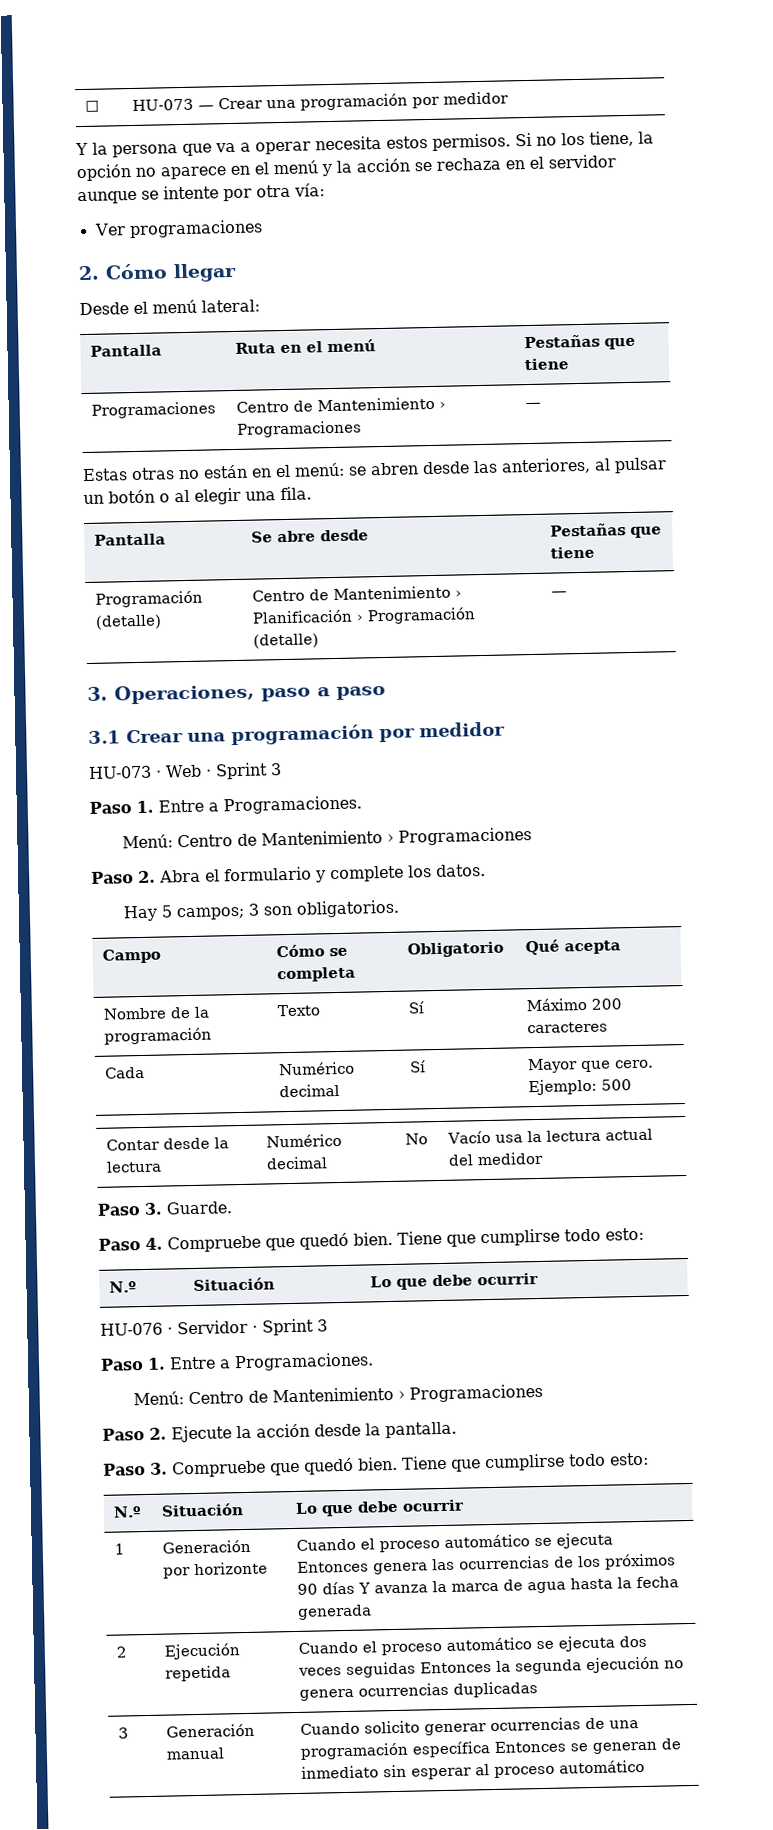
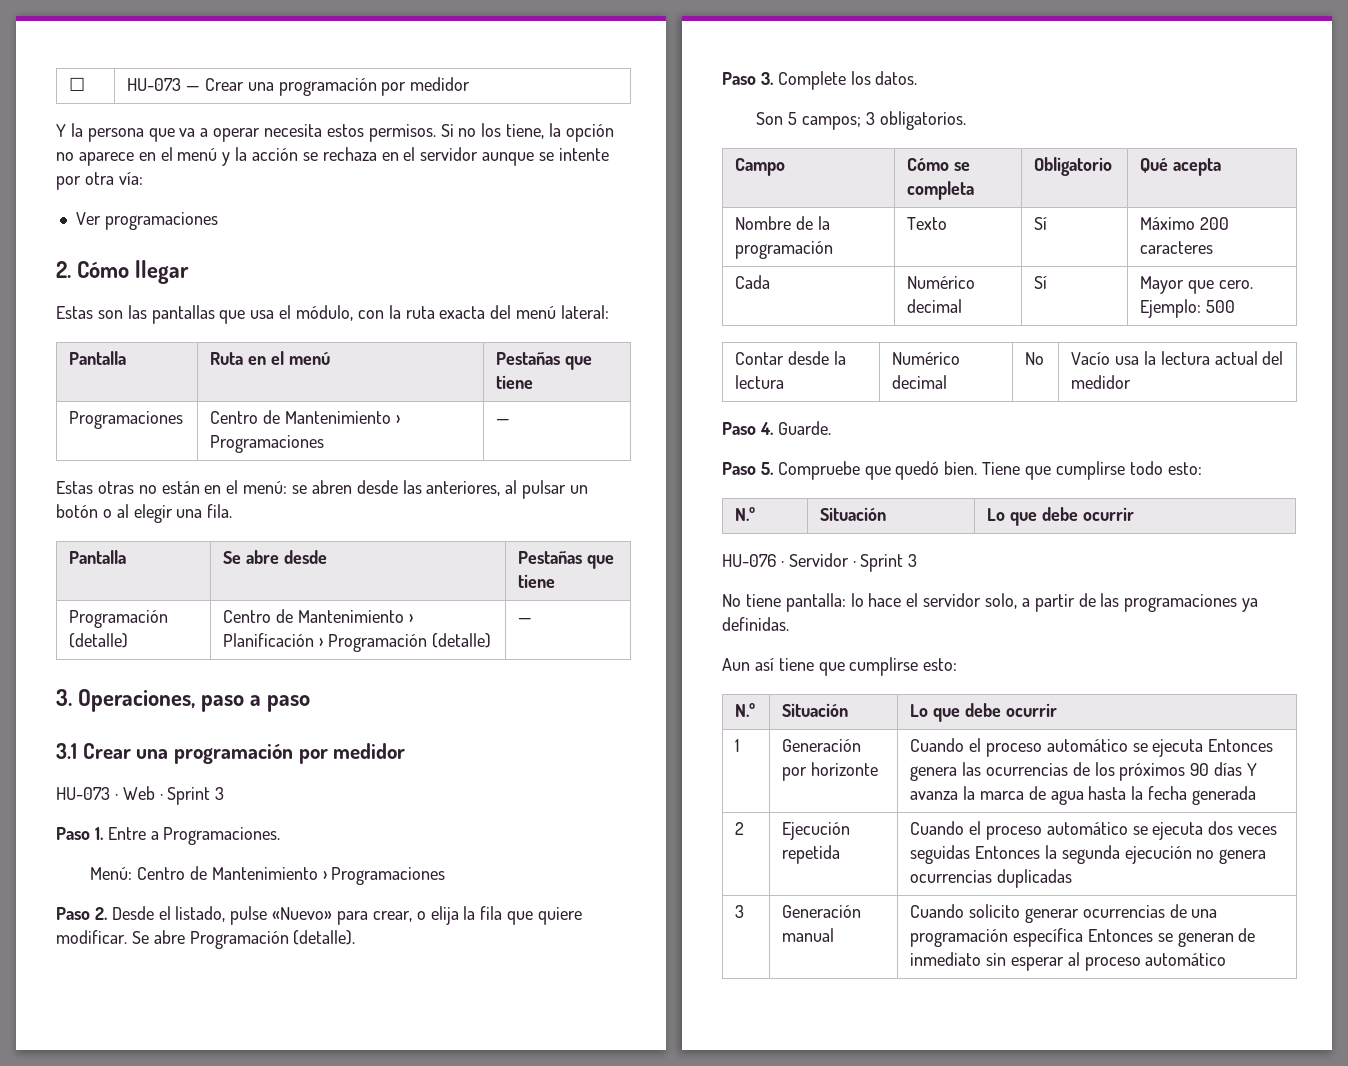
- Desde el menú lateral:
+ Estas son las pantallas que usa el módulo, con la ruta exacta del menú lateral:
- Paso 2. Abra el formulario y complete los datos.
+ Paso 2. Desde el listado, pulse «Nuevo» para crear, o elija la fila que quiere modificar. Se abre Programación (detalle).
+ Paso 3. Complete los datos.
- Hay 5 campos; 3 son obligatorios.
+ Son 5 campos; 3 obligatorios.
- Paso 3. Guarde.
+ Paso 4. Guarde.
- Paso 4. Compruebe que quedó bien.
+ Paso 5. Compruebe que quedó bien.
  HU-076 · Servidor · Sprint 3
- Paso 1. Entre a Programaciones.
- Menú: Centro de Mantenimiento › Programaciones
- Paso 2. Ejecute la acción desde la pantalla.
- Paso 3. Compruebe que quedó bien. Tiene que cumplirse todo esto:
+ No tiene pantalla: lo hace el servidor solo, a partir de las programaciones ya definidas.
+ Aun así tiene que cumplirse esto:

